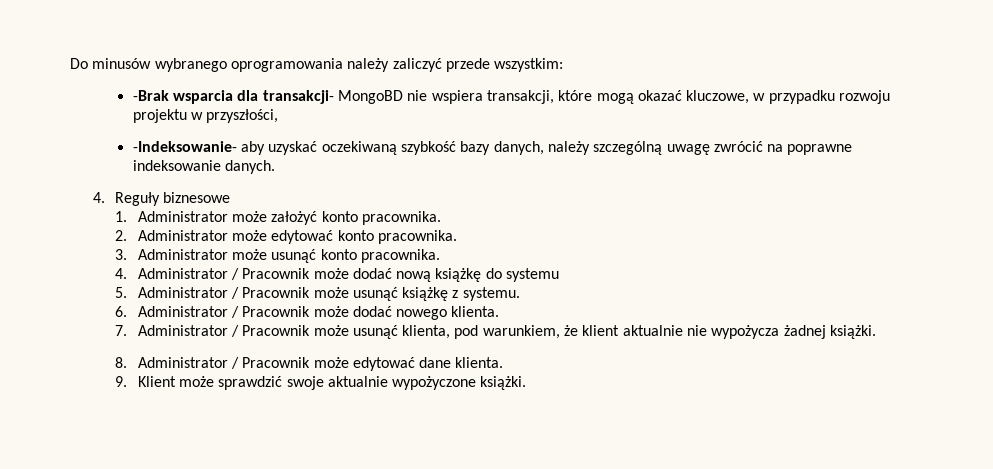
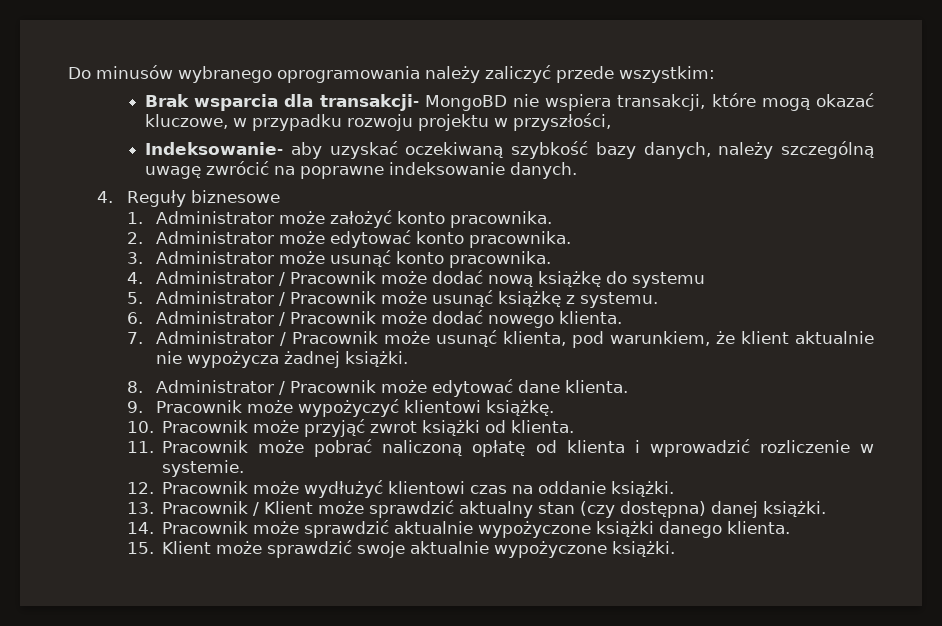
- -Brak wsparcia dla transakcji- MongoBD nie wspiera transakcji, które mogą okazać kluczowe, w przypadku rozwoju projektu w przyszłości,
+ Brak wsparcia dla transakcji- MongoBD nie wspiera transakcji, które mogą okazać kluczowe, w przypadku rozwoju projektu w przyszłości,
- -Indeksowanie- aby uzyskać oczekiwaną szybkość bazy danych, należy szczególną uwagę zwrócić na poprawne indeksowanie danych.
+ Indeksowanie- aby uzyskać oczekiwaną szybkość bazy danych, należy szczególną uwagę zwrócić na poprawne indeksowanie danych.
- 9. Klient może sprawdzić swoje aktualnie wypożyczone książki.
+ 9. Pracownik może wypożyczyć klientowi książkę.
+ 10. Pracownik może przyjąć zwrot książki od klienta.
+ 11. Pracownik może pobrać naliczoną opłatę od klienta i wprowadzić rozliczenie w systemie.
+ 12. Pracownik może wydłużyć klientowi czas na oddanie książki.
+ 13. Pracownik / Klient może sprawdzić aktualny stan (czy dostępna) danej książki.
+ 14. Pracownik może sprawdzić aktualnie wypożyczone książki danego klienta.
+ 15. Klient może sprawdzić swoje aktualnie wypożyczone książki.

